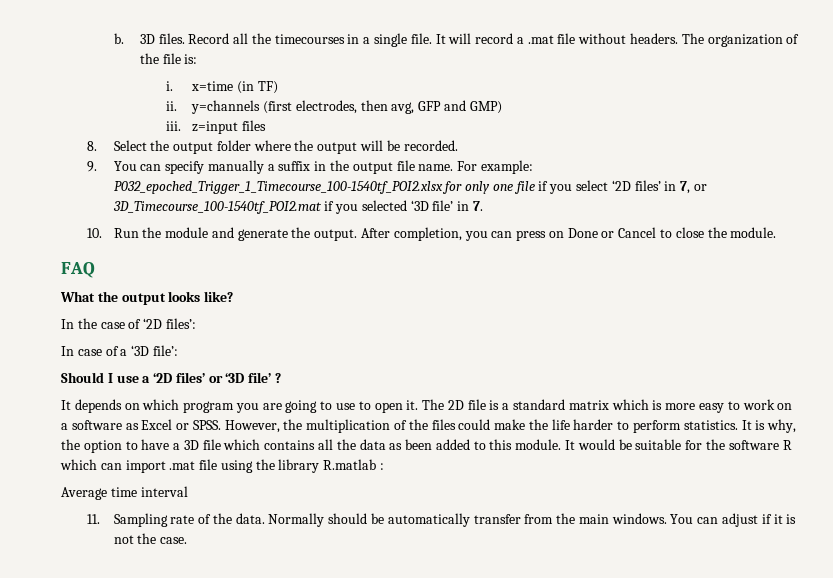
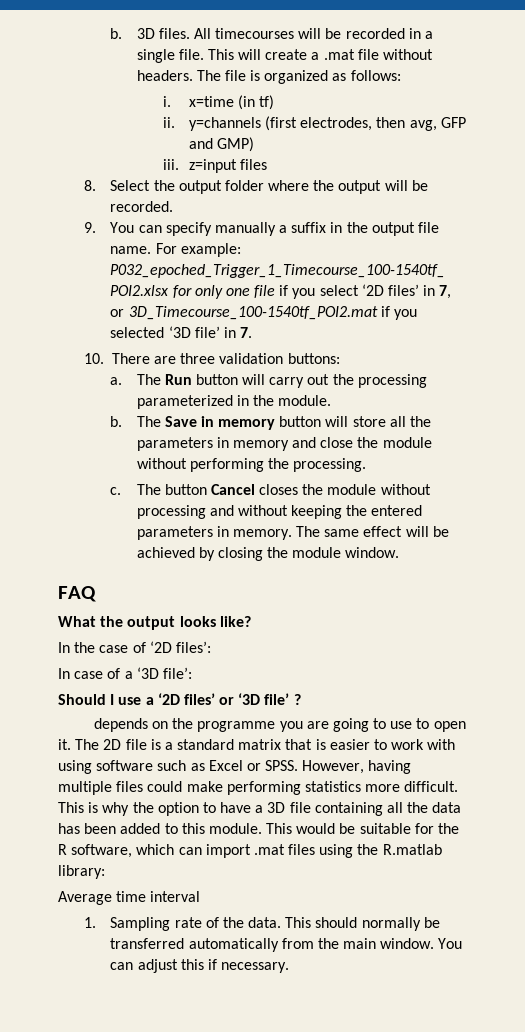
- Record all the timecourses in a single file.
+ All timecourses will be recorded in a single file.
- It will record a .mat file without headers.
+ This will create a .mat file without headers.
- The organization of the file is:
+ The file is organized as follows:
- i. x=time (in TF)
+ i. x=time (in tf)
- 10. Run the module and generate the output. After completion, you can press on Done or Cancel to close the module.
+ 10. There are three validation buttons:
+ a. The Run button will carry out the processing parameterized in the module.
+ b. The Save in memory button will store all the parameters in memory and close the module without performing the processing.
+ c. The button Cancel closes the module without processing and without keeping the entered parameters in memory. The same effect will be achieved by closing the module window.
- It depends on which program you are going to use to open it.
+ depends on the programme you are going to use to open it.
- The 2D file is a standard matrix which is more easy to work on a software as Excel or SPSS.
+ The 2D file is a standard matrix that is easier to work with using software such as Excel or SPSS.
- However, the multiplication of the files could make the life harder to perform statistics. It is why, the option to have a 3D file which contains all the data as been added to this module.
+ However, having multiple files could make performing statistics more difficult. This is why the option to have a 3D file containing all the data has been added to this module.
- It would be suitable for the software R which can import .mat file using the library R.matlab :
+ This would be suitable for the R software, which can import .mat files using the R.matlab library:
- 11. Sampling rate of the data.
+ 1. Sampling rate of the data.
- Normally should be automatically transfer from the main windows.
+ This should normally be transferred automatically from the main window.
- You can adjust if it is not the case.
+ You can adjust this if necessary.

